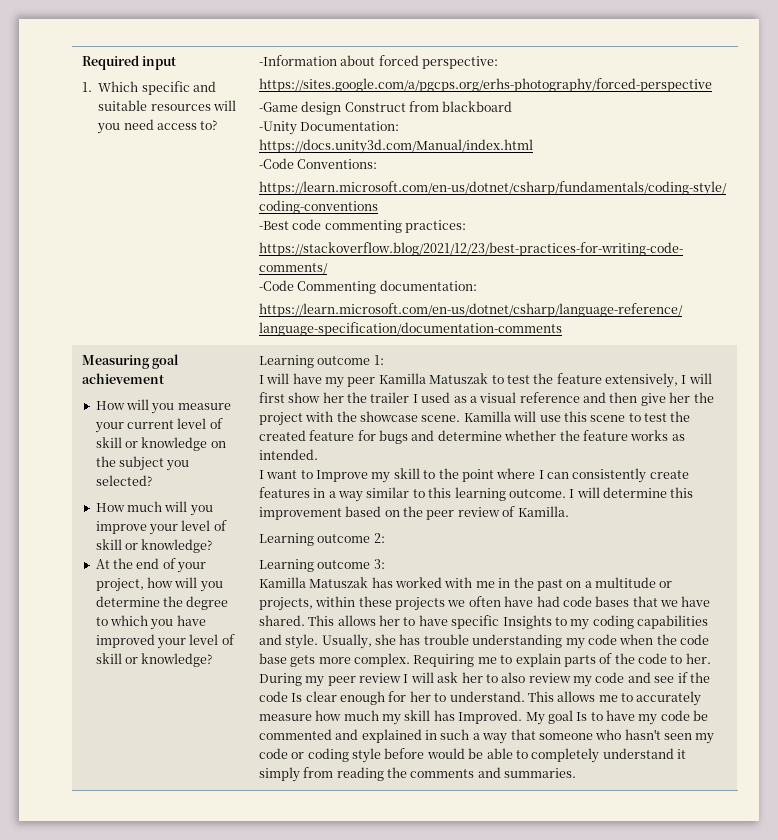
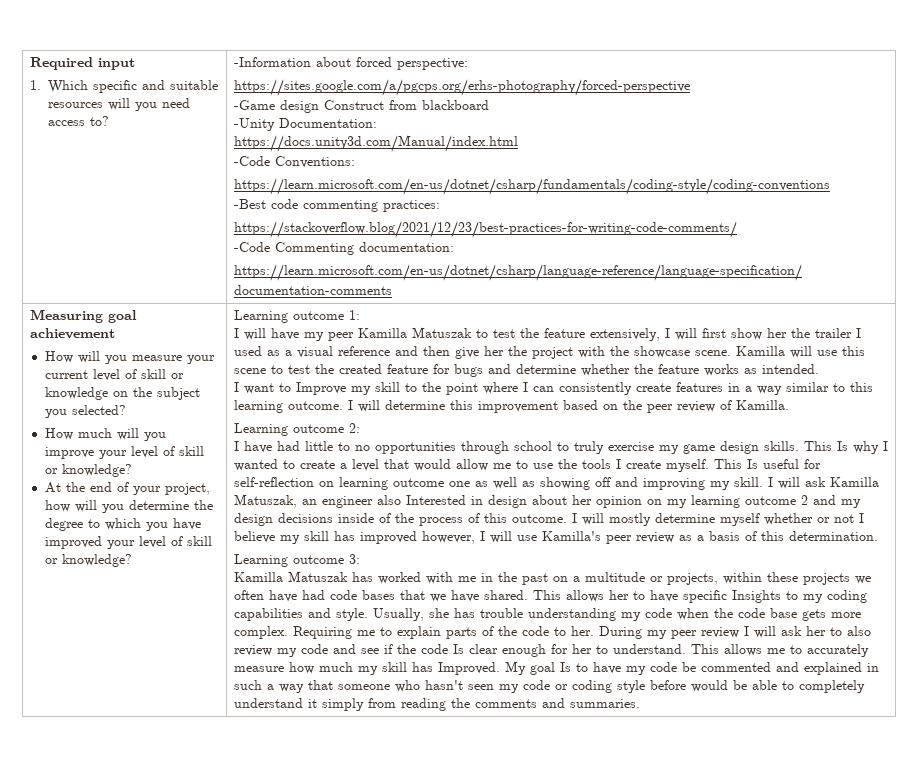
+ I have had little to no opportunities through school to truly exercise my game design skills. This Is why I wanted to create a level that would allow me to use the tools I create myself. This Is useful for self-reflection on learning outcome one as well as showing off and improving my skill. I will ask Kamilla Matuszak, an engineer also Interested in design about her opinion on my learning outcome 2 and my design decisions inside of the process of this outcome. I will mostly determine myself whether or not I believe my skill has improved however, I will use Kamilla's peer review as a basis of this determination.

